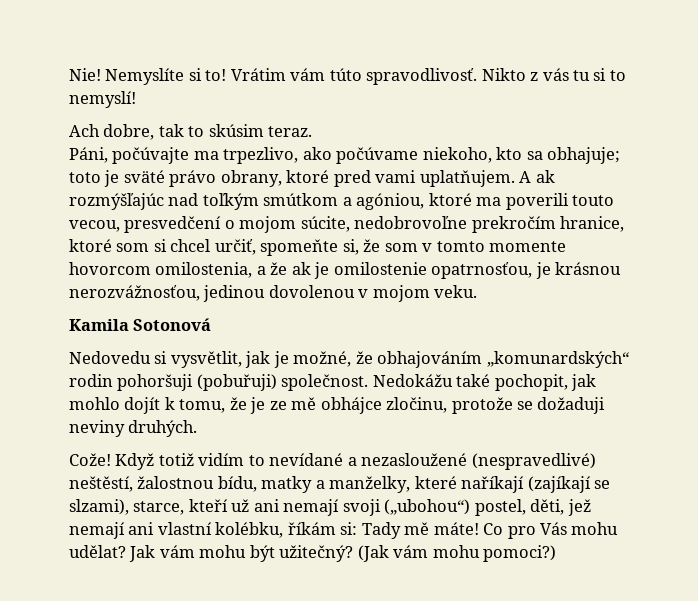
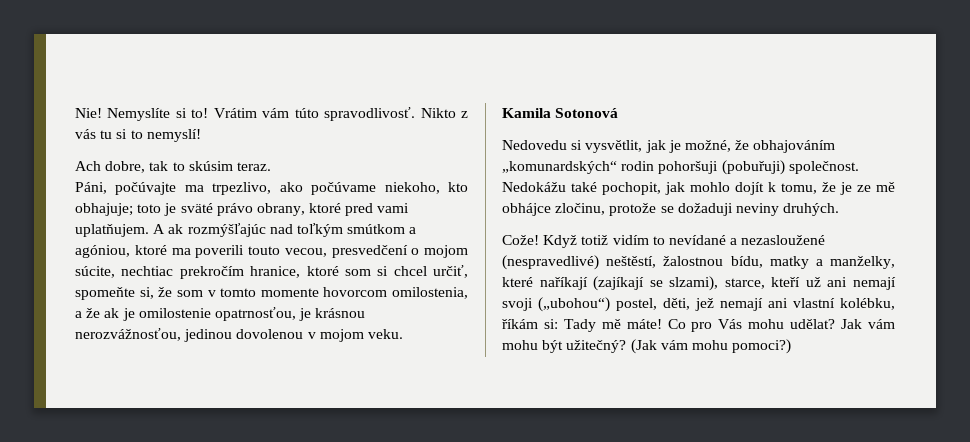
- Páni, počúvajte ma trpezlivo, ako počúvame niekoho, kto sa obhajuje; toto je sväté právo obrany, ktoré pred vami uplatňujem.
+ Páni, počúvajte ma trpezlivo, ako počúvame niekoho, kto obhajuje; toto je sväté právo obrany, ktoré pred vami uplatňujem.
- A ak rozmýšľajúc nad toľkým smútkom a agóniou, ktoré ma poverili touto vecou, presvedčení o mojom súcite, nedobrovoľne prekročím hranice, ktoré som si chcel určiť, spomeňte si, že som v tomto momente hovorcom omilostenia, a že ak je omilostenie opatrnosťou, je krásnou nerozvážnosťou, jedinou dovolenou v mojom veku.
+ A ak rozmýšľajúc nad toľkým smútkom a agóniou, ktoré ma poverili touto vecou, presvedčení o mojom súcite, nechtiac prekročím hranice, ktoré som si chcel určiť, spomeňte si, že som v tomto momente hovorcom omilostenia, a že ak je omilostenie opatrnosťou, je krásnou nerozvážnosťou, jedinou dovolenou v mojom veku.

